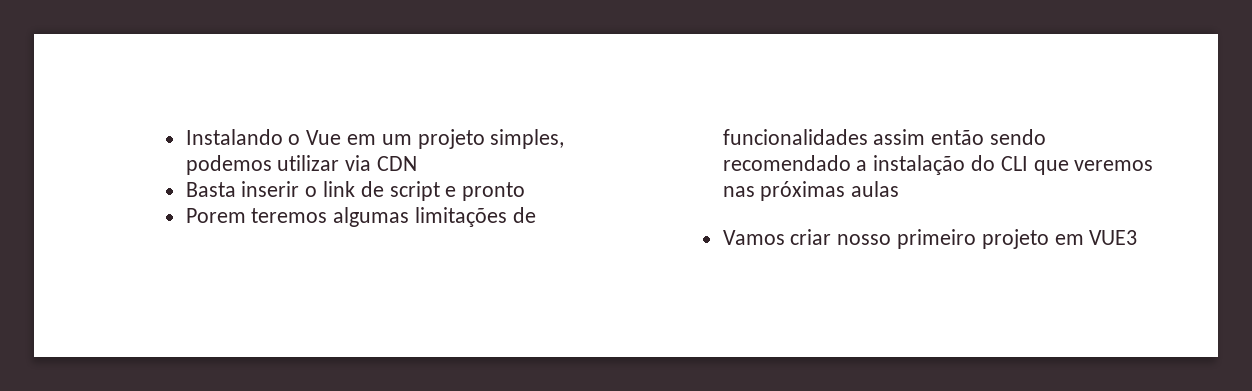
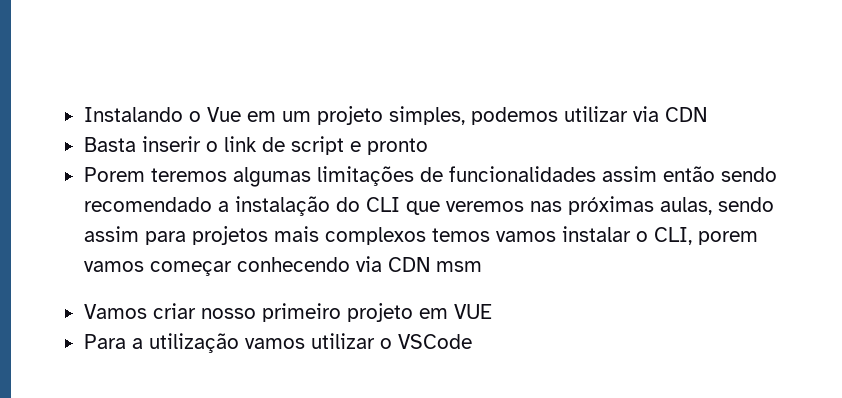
- Porem teremos algumas limitações de funcionalidades assim então sendo recomendado a instalação do CLI que veremos nas próximas aulas
+ Porem teremos algumas limitações de funcionalidades assim então sendo recomendado a instalação do CLI que veremos nas próximas aulas, sendo assim para projetos mais complexos temos vamos instalar o CLI, porem vamos começar conhecendo via CDN msm
- Vamos criar nosso primeiro projeto em VUE3
+ Vamos criar nosso primeiro projeto em VUE
+ Para a utilização vamos utilizar o VSCode

